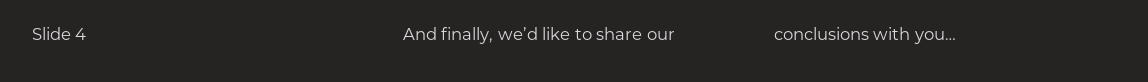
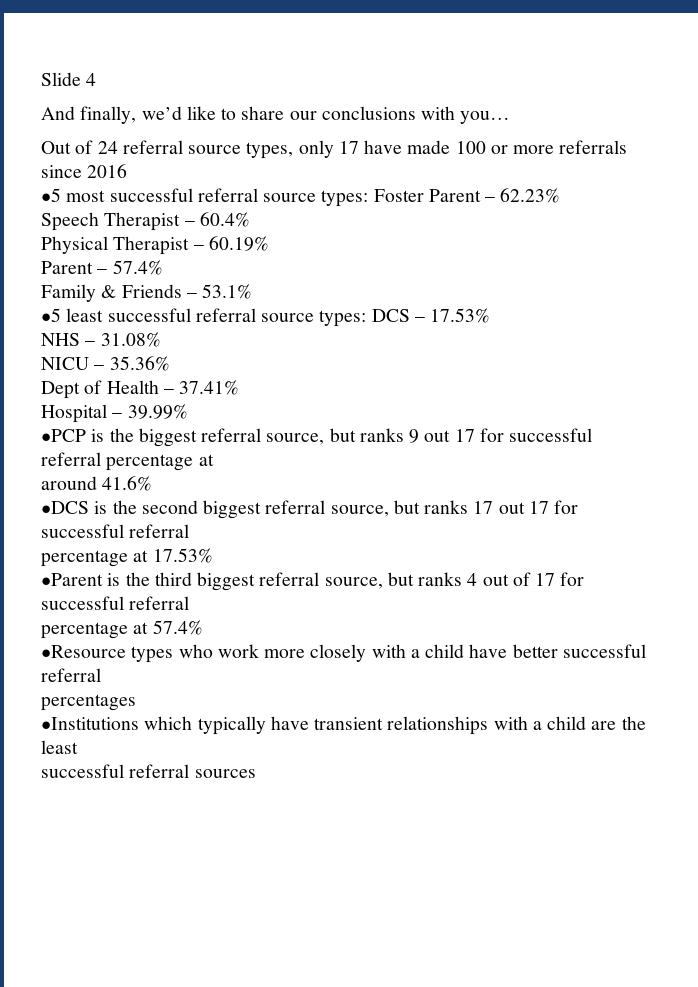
+ Out of 24 referral source types, only 17 have made 100 or more referrals since 2016
+ •5 most successful referral source types: Foster Parent – 62.23%
+ Speech Therapist – 60.4%
+ Physical Therapist – 60.19%
+ Parent – 57.4%
+ Family & Friends – 53.1%
+ •5 least successful referral source types: DCS – 17.53%
+ NHS – 31.08%
+ NICU – 35.36%
+ Dept of Health – 37.41%
+ Hospital – 39.99%
+ •PCP is the biggest referral source, but ranks 9 out 17 for successful referral percentage at
+ around 41.6%
+ •DCS is the second biggest referral source, but ranks 17 out 17 for successful referral
+ percentage at 17.53%
+ •Parent is the third biggest referral source, but ranks 4 out of 17 for successful referral
+ percentage at 57.4%
+ •Resource types who work more closely with a child have better successful referral
+ percentages
+ •Institutions which typically have transient relationships with a child are the least
+ successful referral sources

